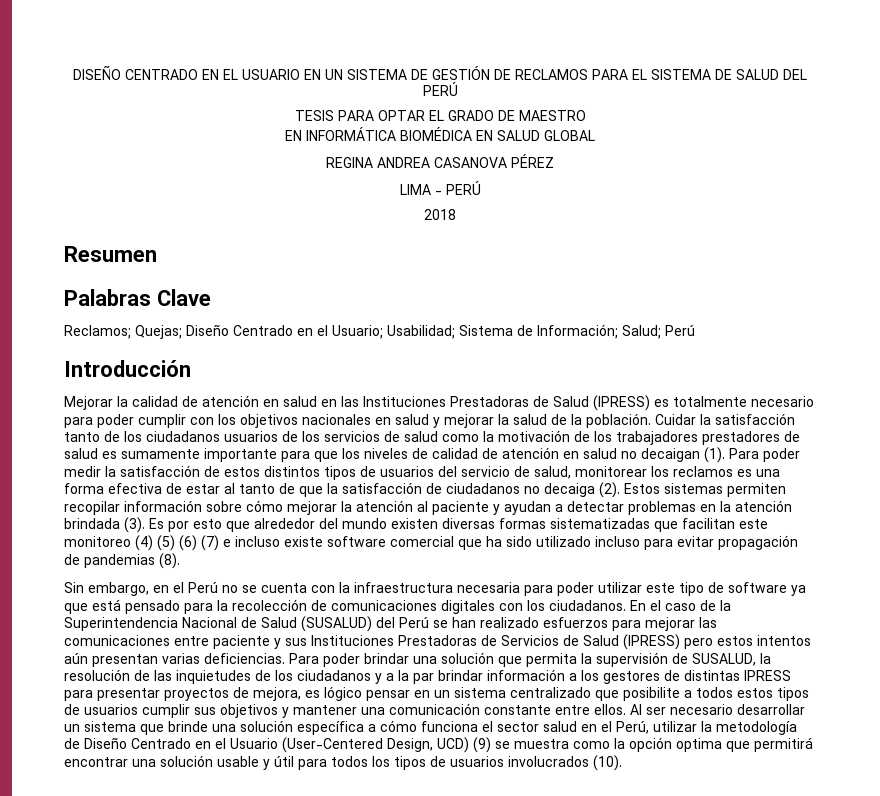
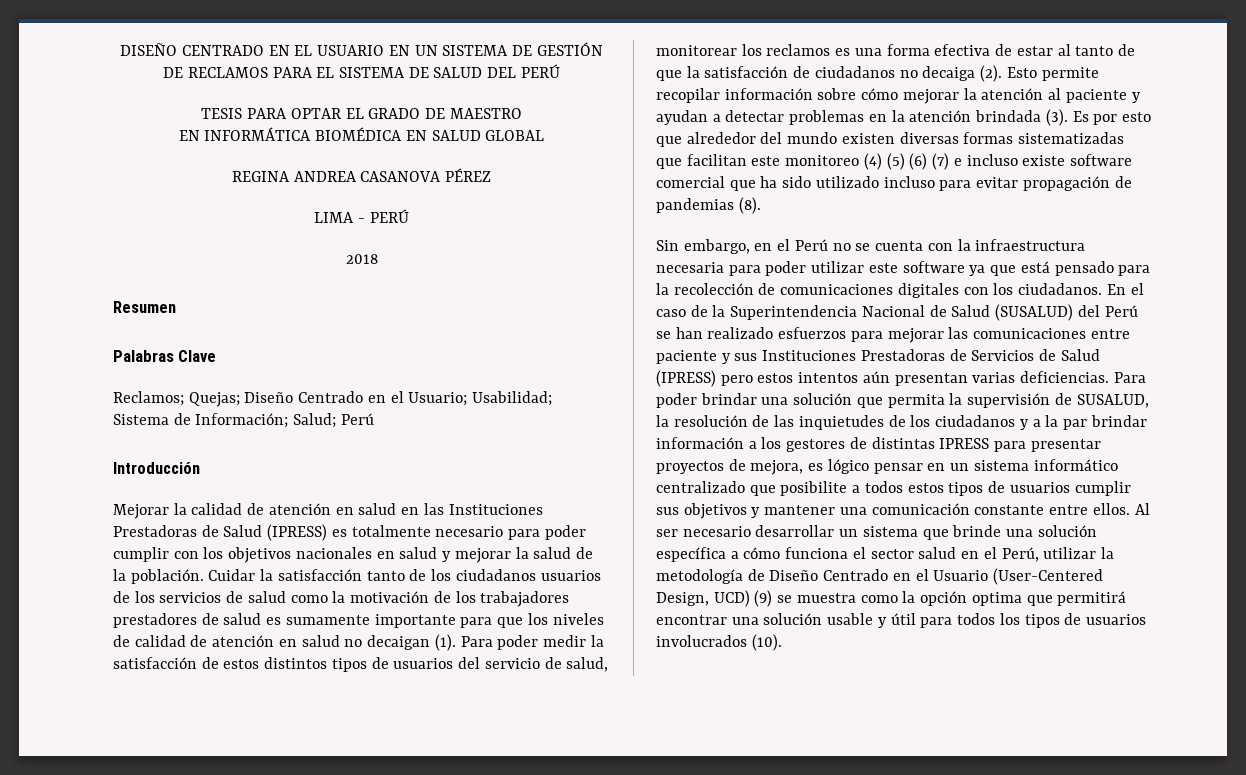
- Estos sistemas permiten recopilar información sobre cómo mejorar la atención al paciente y ayudan a detectar problemas en la atención brindada (3).
+ Esto permite recopilar información sobre cómo mejorar la atención al paciente y ayudan a detectar problemas en la atención brindada (3).
- Sin embargo, en el Perú no se cuenta con la infraestructura necesaria para poder utilizar este tipo de software ya que está pensado para la recolección de comunicaciones digitales con los ciudadanos.
+ Sin embargo, en el Perú no se cuenta con la infraestructura necesaria para poder utilizar este software ya que está pensado para la recolección de comunicaciones digitales con los ciudadanos.
- Para poder brindar una solución que permita la supervisión de SUSALUD, la resolución de las inquietudes de los ciudadanos y a la par brindar información a los gestores de distintas IPRESS para presentar proyectos de mejora, es lógico pensar en un sistema centralizado que posibilite a todos estos tipos de usuarios cumplir sus objetivos y mantener una comunicación constante entre ellos.
+ Para poder brindar una solución que permita la supervisión de SUSALUD, la resolución de las inquietudes de los ciudadanos y a la par brindar información a los gestores de distintas IPRESS para presentar proyectos de mejora, es lógico pensar en un sistema informático centralizado que posibilite a todos estos tipos de usuarios cumplir sus objetivos y mantener una comunicación constante entre ellos.

